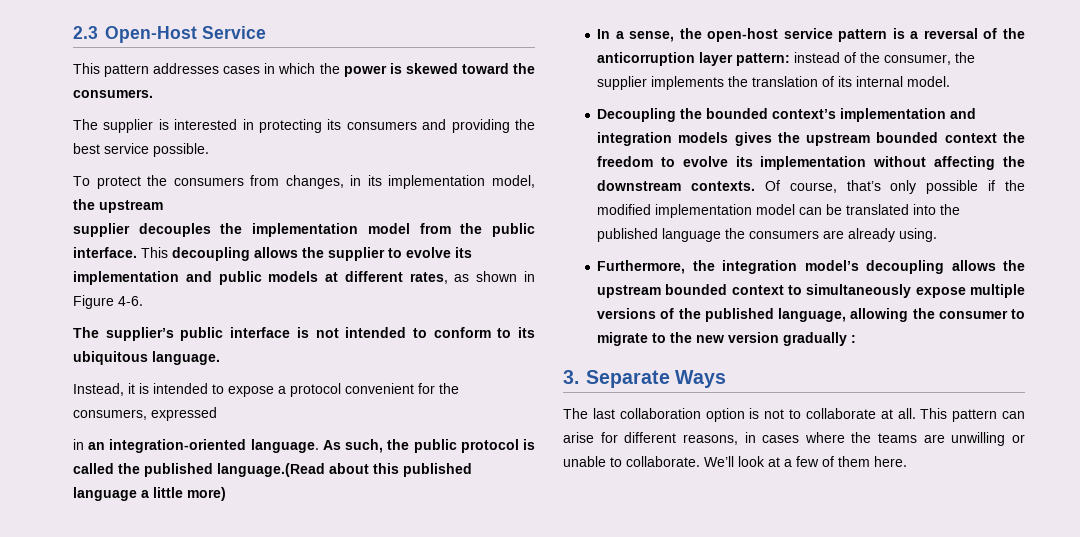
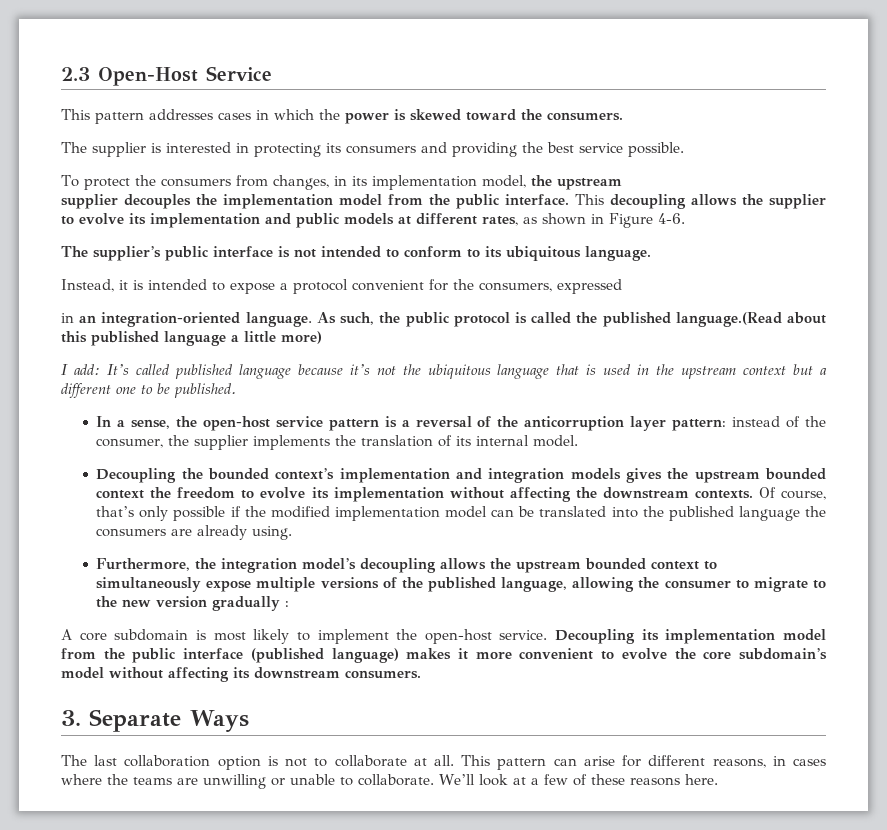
+ I add: It’s called published language because it’s not the ubiquitous language that is used in the upstream context but a different one to be published.
+ A core subdomain is most likely to implement the open-host service. Decoupling its implementation model from the public interface (published language) makes it more convenient to evolve the core subdomain’s model without affecting its downstream consumers.
- We’ll look at a few of them here.
+ We’ll look at a few of these reasons here.

